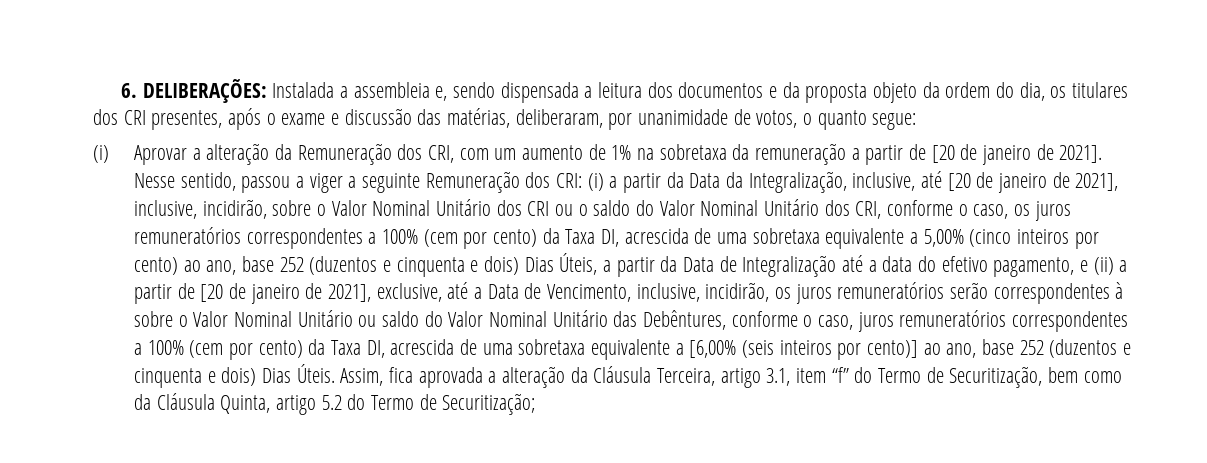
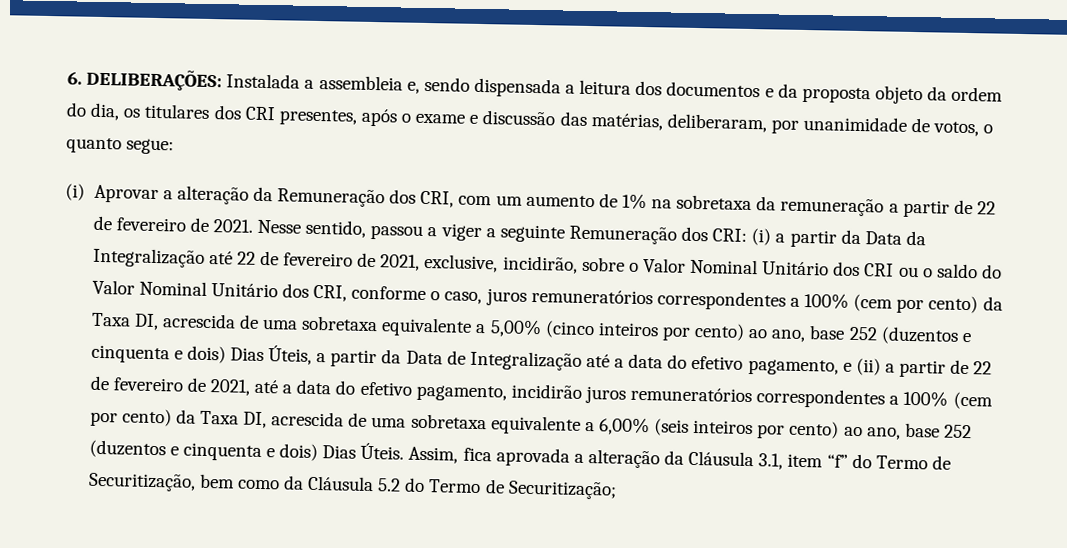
- (i) Aprovar a alteração da Remuneração dos CRI, com um aumento de 1% na sobretaxa da remuneração a partir de [20 de janeiro de 2021].
+ (i) Aprovar a alteração da Remuneração dos CRI, com um aumento de 1% na sobretaxa da remuneração a partir de 22 de fevereiro de 2021.
- (i) a partir da Data da Integralização, inclusive, até [20 de janeiro de 2021], inclusive, incidirão, sobre o Valor Nominal Unitário dos CRI ou o saldo do Valor Nominal Unitário dos CRI, conforme o caso, os juros remuneratórios correspondentes a 100% (cem por cento) da Taxa DI, acrescida de uma sobretaxa equivalente a 5,00% (cinco inteiros por cento) ao ano, base 252 (duzentos e cinquenta e dois) Dias Úteis, a partir da Data de Integralização até a data do efetivo pagamento, e (ii) a partir de [20 de janeiro de 2021], exclusive, até a Data de Vencimento, inclusive, incidirão, os juros remuneratórios serão correspondentes à sobre o Valor Nominal Unitário ou saldo do Valor Nominal Unitário das Debêntures, conforme o caso, juros remuneratórios correspondentes a 100% (cem por cento) da Taxa DI, acrescida de uma sobretaxa equivalente a [6,00% (seis inteiros por cento)] ao ano, base 252 (duzentos e cinquenta e dois) Dias Úteis.
+ (i) a partir da Data da Integralização até 22 de fevereiro de 2021, exclusive, incidirão, sobre o Valor Nominal Unitário dos CRI ou o saldo do Valor Nominal Unitário dos CRI, conforme o caso, juros remuneratórios correspondentes a 100% (cem por cento) da Taxa DI, acrescida de uma sobretaxa equivalente a 5,00% (cinco inteiros por cento) ao ano, base 252 (duzentos e cinquenta e dois) Dias Úteis, a partir da Data de Integralização até a data do efetivo pagamento, e (ii) a partir de 22 de fevereiro de 2021, até a data do efetivo pagamento, incidirão juros remuneratórios correspondentes a 100% (cem por cento) da Taxa DI, acrescida de uma sobretaxa equivalente a 6,00% (seis inteiros por cento) ao ano, base 252 (duzentos e cinquenta e dois) Dias Úteis.
- Assim, fica aprovada a alteração da Cláusula Terceira, artigo 3.1, item “f” do Termo de Securitização, bem como da Cláusula Quinta, artigo 5.2 do Termo de Securitização;
+ Assim, fica aprovada a alteração da Cláusula 3.1, item “f” do Termo de Securitização, bem como da Cláusula 5.2 do Termo de Securitização;

